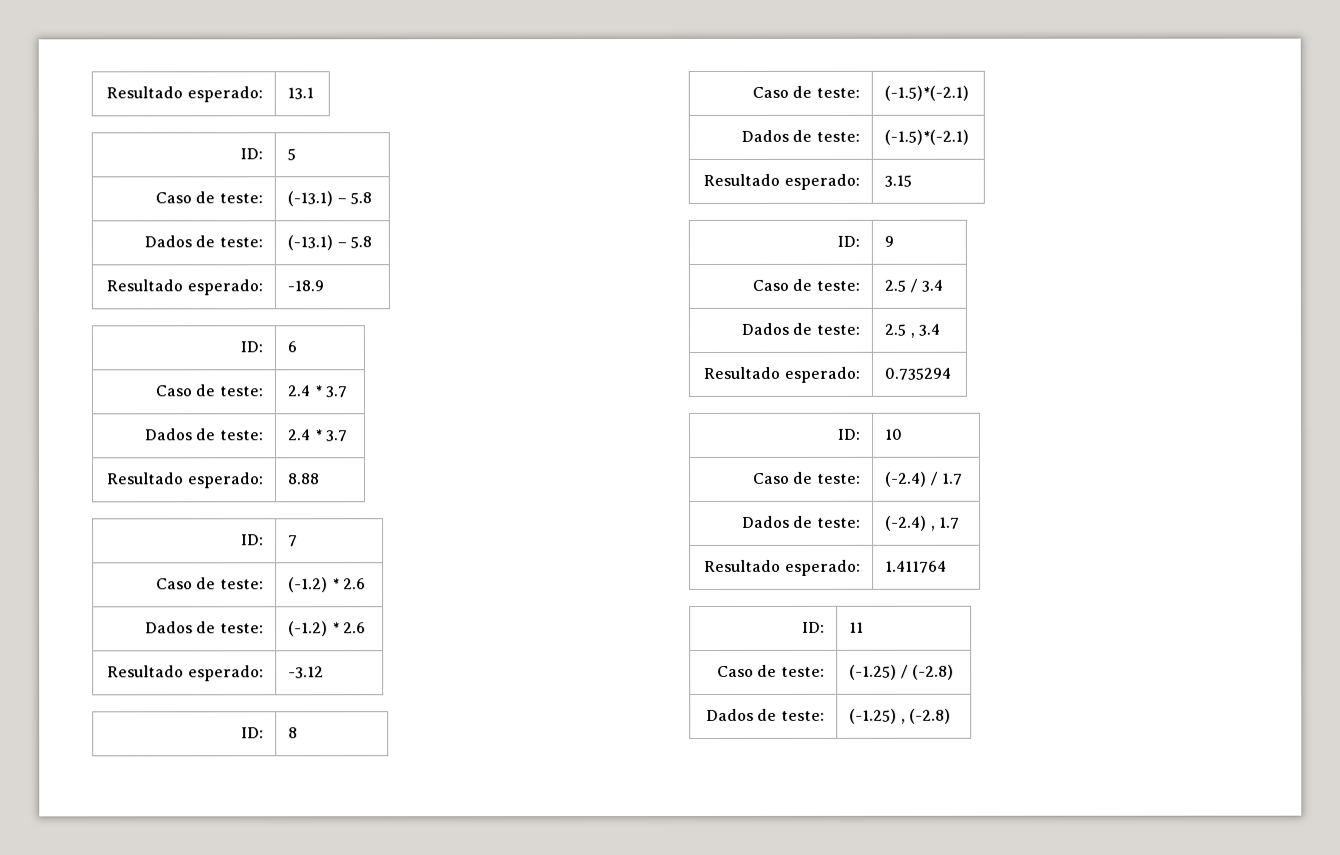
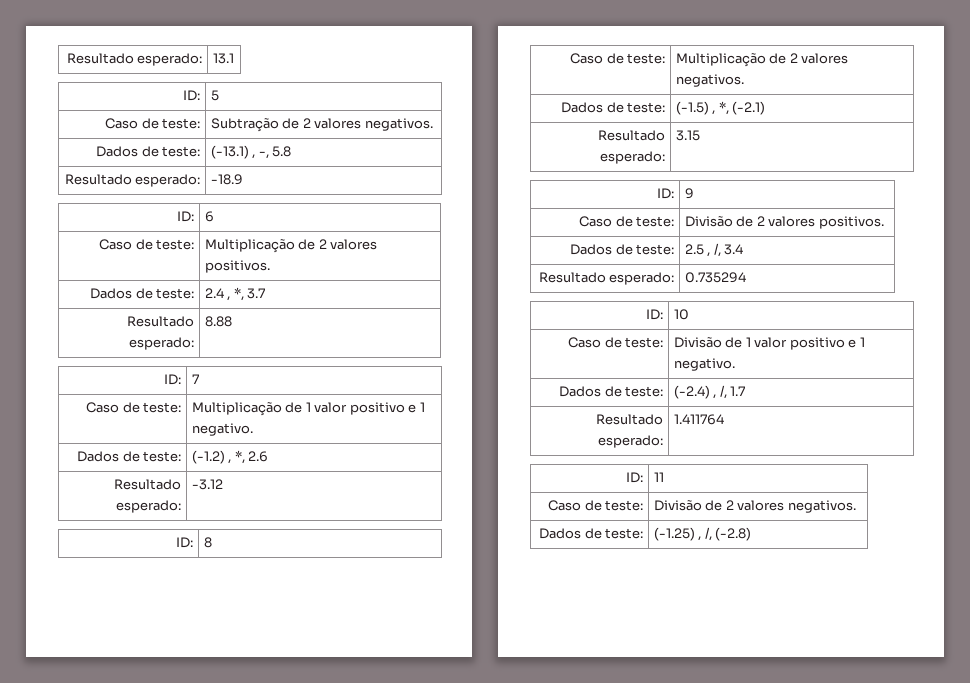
- Caso de teste: | (-13.1) – 5.8
+ Caso de teste: | Subtração de 2 valores negativos.
- Dados de teste: | (-13.1) – 5.8
+ Dados de teste: | (-13.1) , -, 5.8
- Caso de teste: | 2.4 * 3.7
+ Caso de teste: | Multiplicação de 2 valores positivos.
- Dados de teste: | 2.4 * 3.7
+ Dados de teste: | 2.4 , *, 3.7
- Caso de teste: | (-1.2) * 2.6
+ Caso de teste: | Multiplicação de 1 valor positivo e 1 negativo.
- Dados de teste: | (-1.2) * 2.6
+ Dados de teste: | (-1.2) , *, 2.6
- Caso de teste: | (-1.5)*(-2.1)
- Dados de teste: | (-1.5)*(-2.1)
+ Caso de teste: | Multiplicação de 2 valores negativos.
+ Dados de teste: | (-1.5) , *, (-2.1)
- Caso de teste: | 2.5 / 3.4
+ Caso de teste: | Divisão de 2 valores positivos.
- Dados de teste: | 2.5 , 3.4
+ Dados de teste: | 2.5 , /, 3.4
- Caso de teste: | (-2.4) / 1.7
+ Caso de teste: | Divisão de 1 valor positivo e 1 negativo.
- Dados de teste: | (-2.4) , 1.7
+ Dados de teste: | (-2.4) , /, 1.7
- Caso de teste: | (-1.25) / (-2.8)
+ Caso de teste: | Divisão de 2 valores negativos.
- Dados de teste: | (-1.25) , (-2.8)
+ Dados de teste: | (-1.25) , /, (-2.8)

